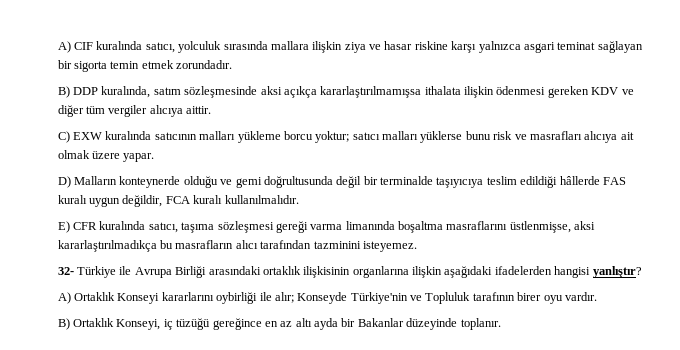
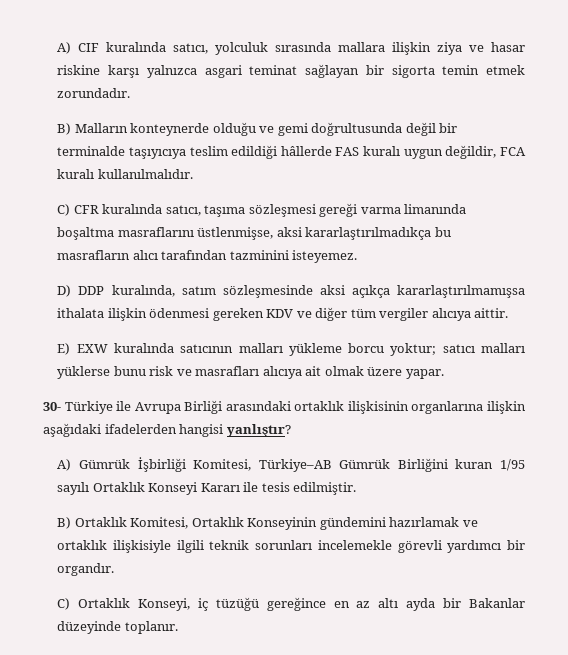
- B) DDP kuralında, satım sözleşmesinde aksi açıkça kararlaştırılmamışsa ithalata ilişkin ödenmesi gereken KDV ve diğer tüm vergiler alıcıya aittir.
- C) EXW kuralında satıcının malları yükleme borcu yoktur; satıcı malları yüklerse bunu risk ve masrafları alıcıya ait olmak üzere yapar.
- D) Malların konteynerde olduğu ve gemi doğrultusunda değil bir terminalde taşıyıcıya teslim edildiği hâllerde FAS kuralı uygun değildir, FCA kuralı kullanılmalıdır.
+ B) Malların konteynerde olduğu ve gemi doğrultusunda değil bir terminalde taşıyıcıya teslim edildiği hâllerde FAS kuralı uygun değildir, FCA kuralı kullanılmalıdır.
- E) CFR kuralında satıcı, taşıma sözleşmesi gereği varma limanında boşaltma masraflarını üstlenmişse, aksi kararlaştırılmadıkça bu masrafların alıcı tarafından tazminini isteyemez.
+ C) CFR kuralında satıcı, taşıma sözleşmesi gereği varma limanında boşaltma masraflarını üstlenmişse, aksi kararlaştırılmadıkça bu masrafların alıcı tarafından tazminini isteyemez.
- 32- Türkiye ile Avrupa Birliği arasındaki ortaklık ilişkisinin organlarına ilişkin aşağıdaki ifadelerden hangisi yanlıştır?
+ D) DDP kuralında, satım sözleşmesinde aksi açıkça kararlaştırılmamışsa ithalata ilişkin ödenmesi gereken KDV ve diğer tüm vergiler alıcıya aittir.
+ E) EXW kuralında satıcının malları yükleme borcu yoktur; satıcı malları yüklerse bunu risk ve masrafları alıcıya ait olmak üzere yapar.
+ 30- Türkiye ile Avrupa Birliği arasındaki ortaklık ilişkisinin organlarına ilişkin aşağıdaki ifadelerden hangisi yanlıştır?
- A) Ortaklık Konseyi kararlarını oybirliği ile alır; Konseyde Türkiye'nin ve Topluluk tarafının birer oyu vardır.
- B) Ortaklık Konseyi, iç tüzüğü gereğince en az altı ayda bir Bakanlar düzeyinde toplanır.
+ A) Gümrük İşbirliği Komitesi, Türkiye–AB Gümrük Birliğini kuran 1/95 sayılı Ortaklık Konseyi Kararı ile tesis edilmiştir.
+ B) Ortaklık Komitesi, Ortaklık Konseyinin gündemini hazırlamak ve ortaklık ilişkisiyle ilgili teknik sorunları incelemekle görevli yardımcı bir organdır.
+ C) Ortaklık Konseyi, iç tüzüğü gereğince en az altı ayda bir Bakanlar düzeyinde toplanır.

